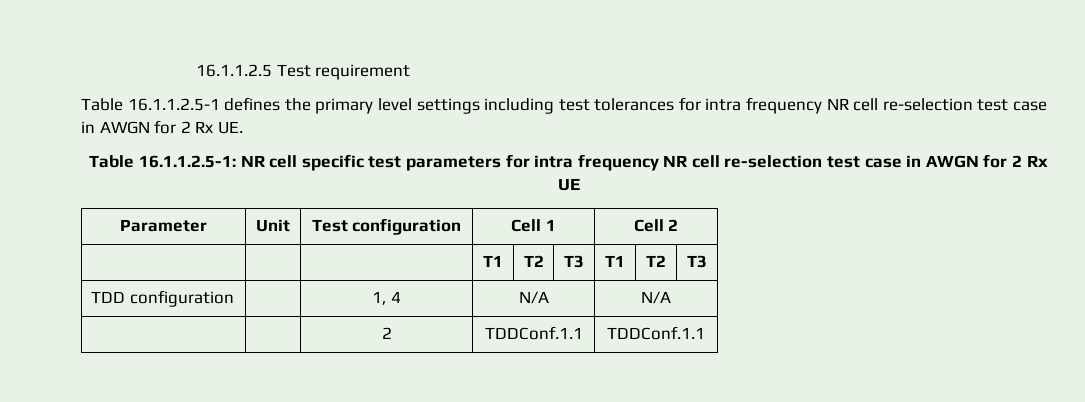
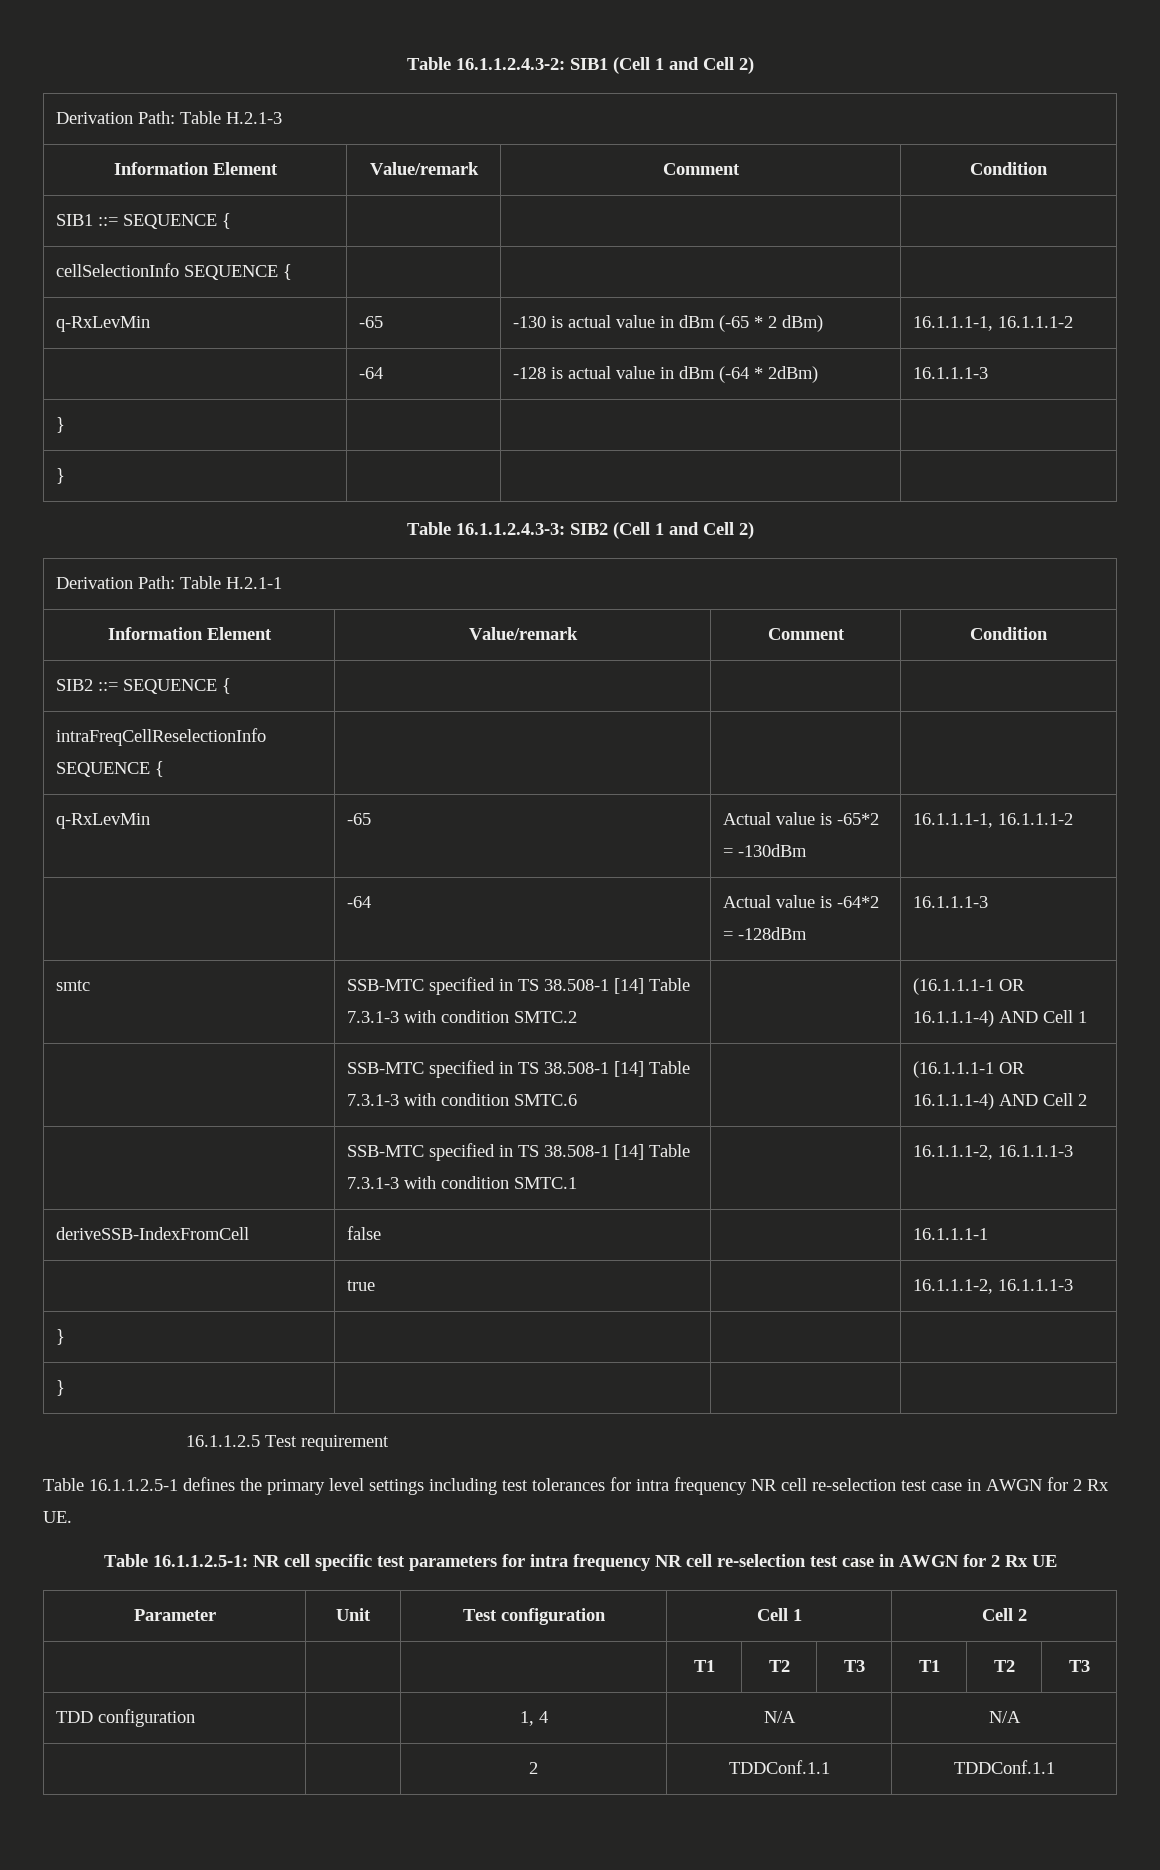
+ Table 16.1.1.2.4.3-2: SIB1 (Cell 1 and Cell 2)
+ Derivation Path: Table H.2.1-3
+ Information Element | Value/remark | Comment | Condition
+ SIB1 ::= SEQUENCE { | | |
+ cellSelectionInfo SEQUENCE { | | |
+ q-RxLevMin | -65 | -130 is actual value in dBm (-65 * 2 dBm) | 16.1.1.1-1, 16.1.1.1-2
+ | -64 | -128 is actual value in dBm (-64 * 2dBm) | 16.1.1.1-3
+ } | | |
+ } | | |
+ Table 16.1.1.2.4.3-3: SIB2 (Cell 1 and Cell 2)
+ Derivation Path: Table H.2.1-1
+ Information Element | Value/remark | Comment | Condition
+ SIB2 ::= SEQUENCE { | | |
+ intraFreqCellReselectionInfo SEQUENCE { | | |
+ q-RxLevMin | -65 | Actual value is -65*2 = -130dBm | 16.1.1.1-1, 16.1.1.1-2
+ | -64 | Actual value is -64*2 = -128dBm | 16.1.1.1-3
+ smtc | SSB-MTC specified in TS 38.508-1 [14] Table 7.3.1-3 with condition SMTC.2 | | (16.1.1.1-1 OR 16.1.1.1-4) AND Cell 1
+ | SSB-MTC specified in TS 38.508-1 [14] Table 7.3.1-3 with condition SMTC.6 | | (16.1.1.1-1 OR 16.1.1.1-4) AND Cell 2
+ | SSB-MTC specified in TS 38.508-1 [14] Table 7.3.1-3 with condition SMTC.1 | | 16.1.1.1-2, 16.1.1.1-3
+ deriveSSB-IndexFromCell | false | | 16.1.1.1-1
+ | true | | 16.1.1.1-2, 16.1.1.1-3
+ } | | |
+ } | | |

